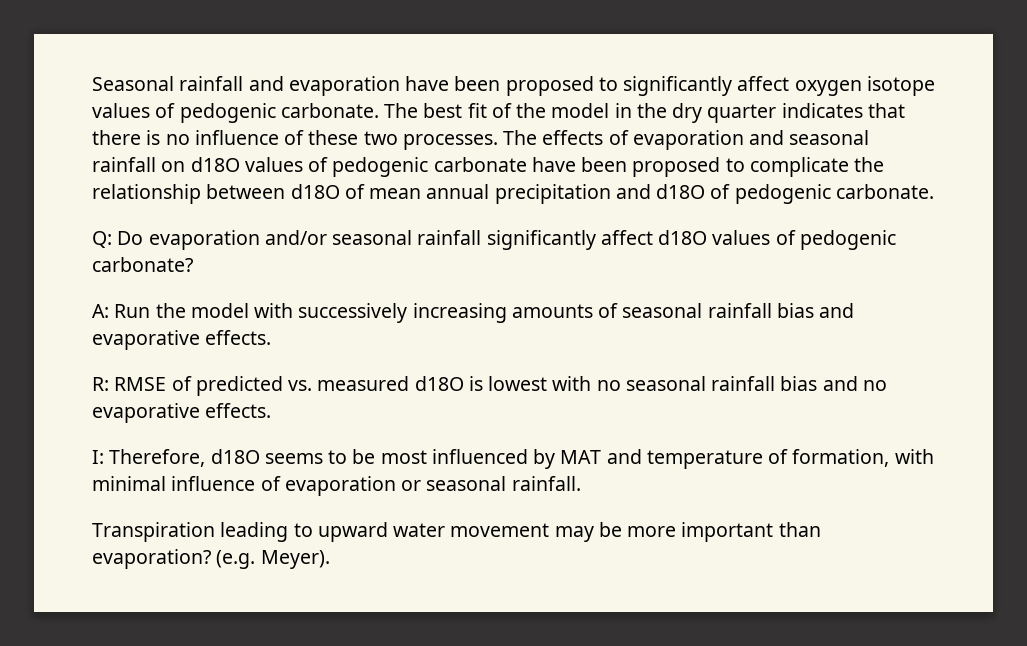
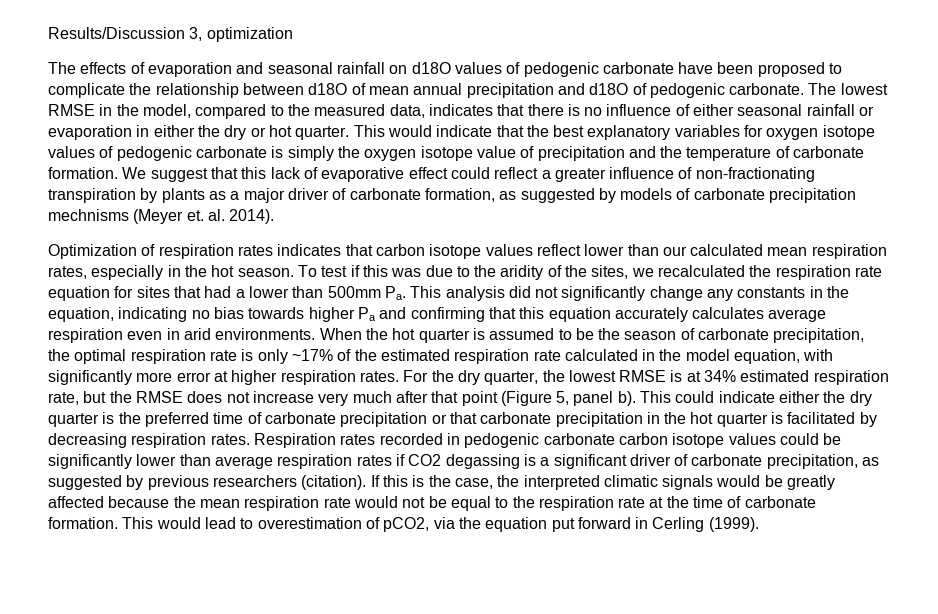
- Seasonal rainfall and evaporation have been proposed to significantly affect oxygen isotope values of pedogenic carbonate. The best fit of the model in the dry quarter indicates that there is no influence of these two processes. The effects of evaporation and seasonal rainfall on d18O values of pedogenic carbonate have been proposed to complicate the relationship between d18O of mean annual precipitation and d18O of pedogenic carbonate.
- Q: Do evaporation and/or seasonal rainfall significantly affect d18O values of pedogenic carbonate?
- A: Run the model with successively increasing amounts of seasonal rainfall bias and evaporative effects.
- R: RMSE of predicted vs. measured d18O is lowest with no seasonal rainfall bias and no evaporative effects.
- I: Therefore, d18O seems to be most influenced by MAT and temperature of formation, with minimal influence of evaporation or seasonal rainfall.
- Transpiration leading to upward water movement may be more important than evaporation? (e.g. Meyer).
+ Results/Discussion 3, optimization
+ The effects of evaporation and seasonal rainfall on d18O values of pedogenic carbonate have been proposed to complicate the relationship between d18O of mean annual precipitation and d18O of pedogenic carbonate. The lowest RMSE in the model, compared to the measured data, indicates that there is no influence of either seasonal rainfall or evaporation in either the dry or hot quarter. This would indicate that the best explanatory variables for oxygen isotope values of pedogenic carbonate is simply the oxygen isotope value of precipitation and the temperature of carbonate formation. We suggest that this lack of evaporative effect could reflect a greater influence of non-fractionating transpiration by plants as a major driver of carbonate formation, as suggested by models of carbonate precipitation mechnisms (Meyer et. al. 2014).
+ Optimization of respiration rates indicates that carbon isotope values reflect lower than our calculated mean respiration rates, especially in the hot season. To test if this was due to the aridity of the sites, we recalculated the respiration rate equation for sites that had a lower than 500mm Pa. This analysis did not significantly change any constants in the equation, indicating no bias towards higher Pa and confirming that this equation accurately calculates average respiration even in arid environments. When the hot quarter is assumed to be the season of carbonate precipitation, the optimal respiration rate is only ~17% of the estimated respiration rate calculated in the model equation, with significantly more error at higher respiration rates. For the dry quarter, the lowest RMSE is at 34% estimated respiration rate, but the RMSE does not increase very much after that point (Figure 5, panel b). This could indicate either the dry quarter is the preferred time of carbonate precipitation or that carbonate precipitation in the hot quarter is facilitated by decreasing respiration rates. Respiration rates recorded in pedogenic carbonate carbon isotope values could be significantly lower than average respiration rates if CO2 degassing is a significant driver of carbonate precipitation, as suggested by previous researchers (citation). If this is the case, the interpreted climatic signals would be greatly affected because the mean respiration rate would not be equal to the respiration rate at the time of carbonate formation. This would lead to overestimation of pCO2, via the equation put forward in Cerling (1999).

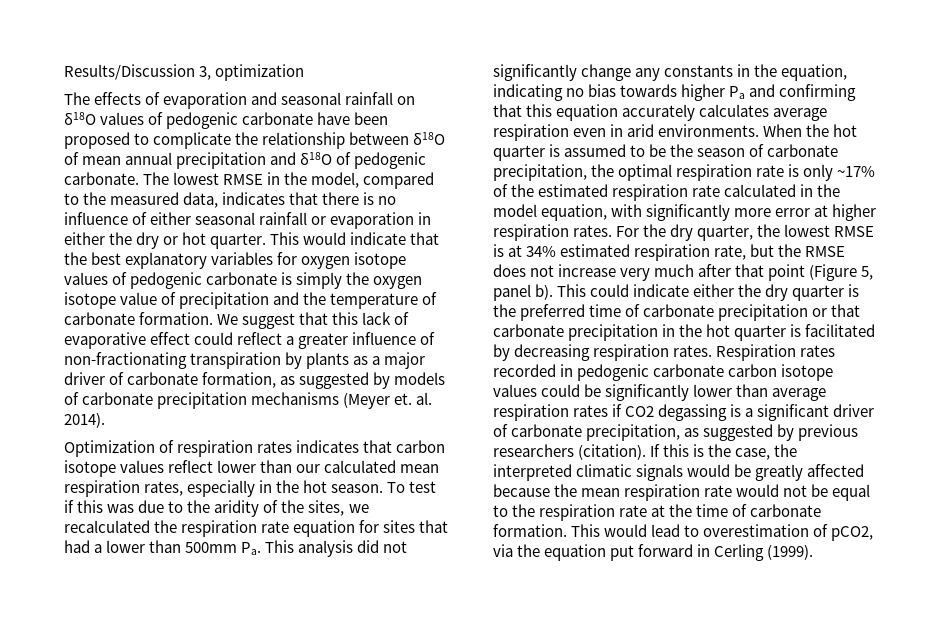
- The effects of evaporation and seasonal rainfall on d18O values of pedogenic carbonate have been proposed to complicate the relationship between d18O of mean annual precipitation and d18O of pedogenic carbonate.
+ The effects of evaporation and seasonal rainfall on δ18O values of pedogenic carbonate have been proposed to complicate the relationship between δ18O of mean annual precipitation and δ18O of pedogenic carbonate.
- We suggest that this lack of evaporative effect could reflect a greater influence of non-fractionating transpiration by plants as a major driver of carbonate formation, as suggested by models of carbonate precipitation mechnisms (Meyer et. al. 2014).
+ We suggest that this lack of evaporative effect could reflect a greater influence of non-fractionating transpiration by plants as a major driver of carbonate formation, as suggested by models of carbonate precipitation mechanisms (Meyer et. al. 2014).

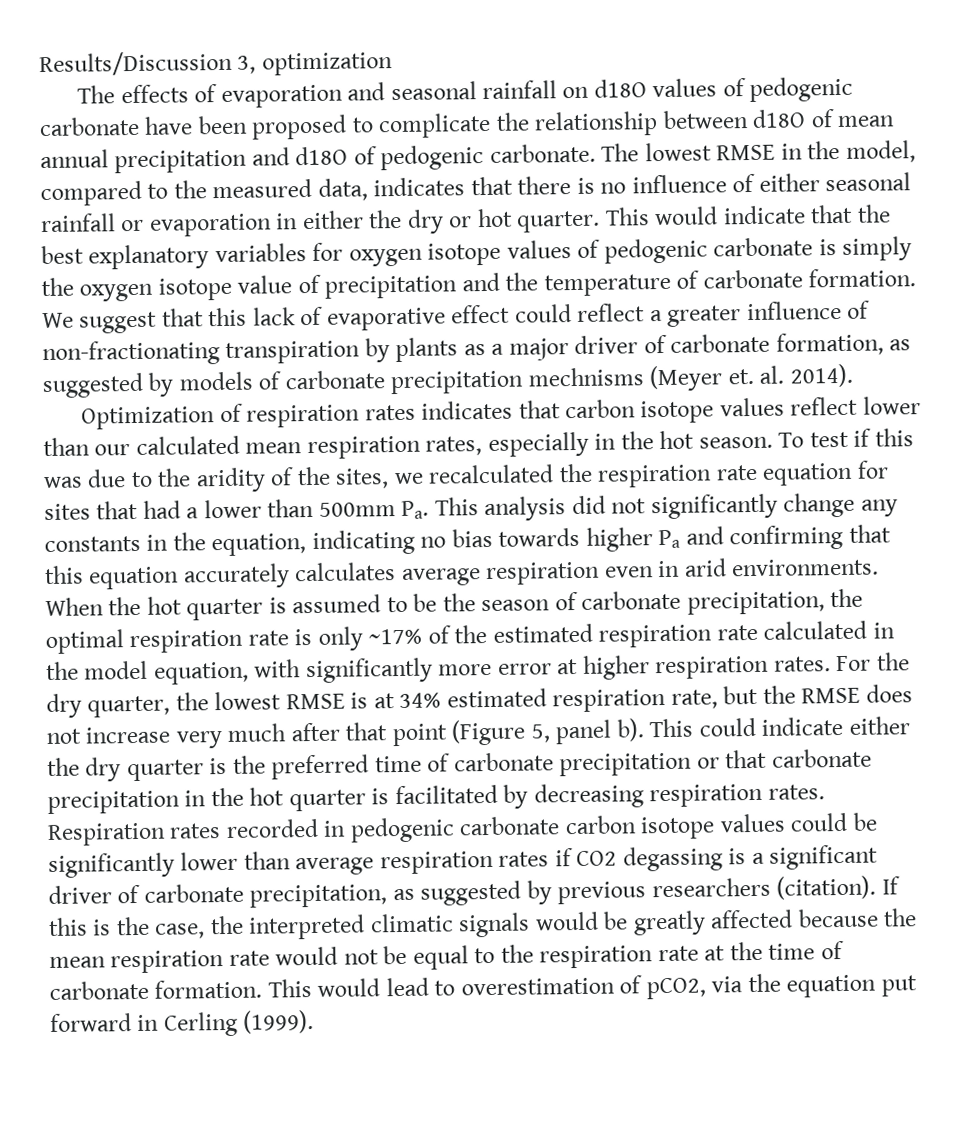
- The effects of evaporation and seasonal rainfall on δ18O values of pedogenic carbonate have been proposed to complicate the relationship between δ18O of mean annual precipitation and δ18O of pedogenic carbonate.
+ The effects of evaporation and seasonal rainfall on d18O values of pedogenic carbonate have been proposed to complicate the relationship between d18O of mean annual precipitation and d18O of pedogenic carbonate.
- We suggest that this lack of evaporative effect could reflect a greater influence of non-fractionating transpiration by plants as a major driver of carbonate formation, as suggested by models of carbonate precipitation mechanisms (Meyer et. al. 2014).
+ We suggest that this lack of evaporative effect could reflect a greater influence of non-fractionating transpiration by plants as a major driver of carbonate formation, as suggested by models of carbonate precipitation mechnisms (Meyer et. al. 2014).

